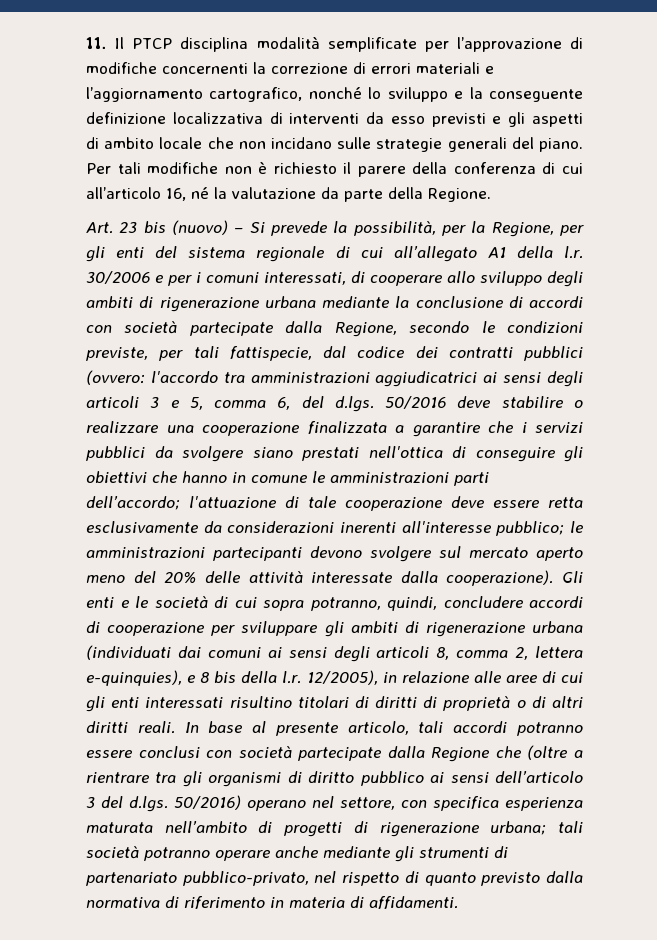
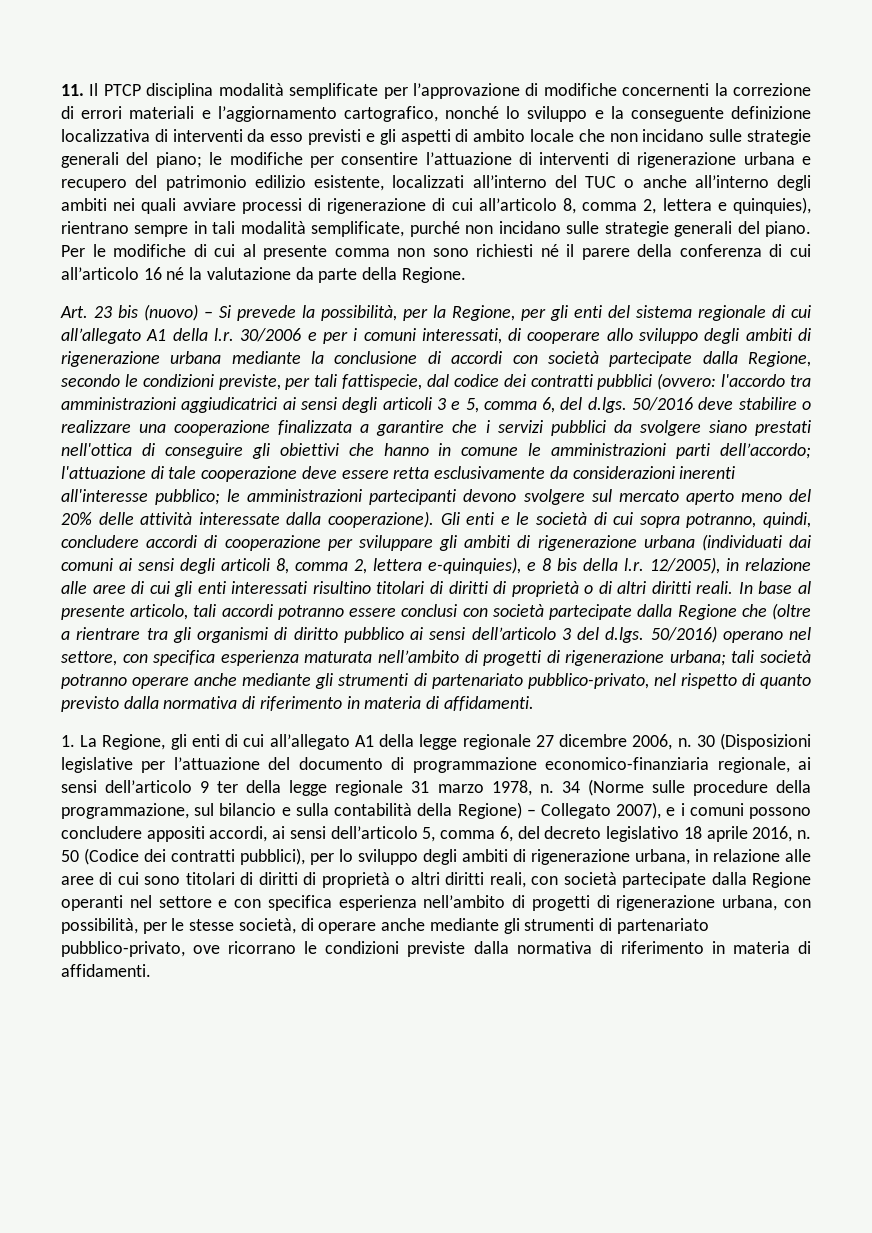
- 11. Il PTCP disciplina modalità semplificate per l’approvazione di modifiche concernenti la correzione di errori materiali e l’aggiornamento cartografico, nonché lo sviluppo e la conseguente definizione localizzativa di interventi da esso previsti e gli aspetti di ambito locale che non incidano sulle strategie generali del piano. Per tali modifiche non è richiesto il parere della conferenza di cui all’articolo 16, né la valutazione da parte della Regione.
+ 11. Il PTCP disciplina modalità semplificate per l’approvazione di modifiche concernenti la correzione di errori materiali e l’aggiornamento cartografico, nonché lo sviluppo e la conseguente definizione localizzativa di interventi da esso previsti e gli aspetti di ambito locale che non incidano sulle strategie generali del piano; le modifiche per consentire l’attuazione di interventi di rigenerazione urbana e recupero del patrimonio edilizio esistente, localizzati all’interno del TUC o anche all’interno degli ambiti nei quali avviare processi di rigenerazione di cui all’articolo 8, comma 2, lettera e quinquies), rientrano sempre in tali modalità semplificate, purché non incidano sulle strategie generali del piano. Per le modifiche di cui al presente comma non sono richiesti né il parere della conferenza di cui all’articolo 16 né la valutazione da parte della Regione.
+ 1. La Regione, gli enti di cui all’allegato A1 della legge regionale 27 dicembre 2006, n. 30 (Disposizioni legislative per l’attuazione del documento di programmazione economico-finanziaria regionale, ai sensi dell’articolo 9 ter della legge regionale 31 marzo 1978, n. 34 (Norme sulle procedure della programmazione, sul bilancio e sulla contabilità della Regione) – Collegato 2007), e i comuni possono concludere appositi accordi, ai sensi dell’articolo 5, comma 6, del decreto legislativo 18 aprile 2016, n. 50 (Codice dei contratti pubblici), per lo sviluppo degli ambiti di rigenerazione urbana, in relazione alle aree di cui sono titolari di diritti di proprietà o altri diritti reali, con società partecipate dalla Regione operanti nel settore e con specifica esperienza nell’ambito di progetti di rigenerazione urbana, con possibilità, per le stesse società, di operare anche mediante gli strumenti di partenariato pubblico-privato, ove ricorrano le condizioni previste dalla normativa di riferimento in materia di affidamenti.

